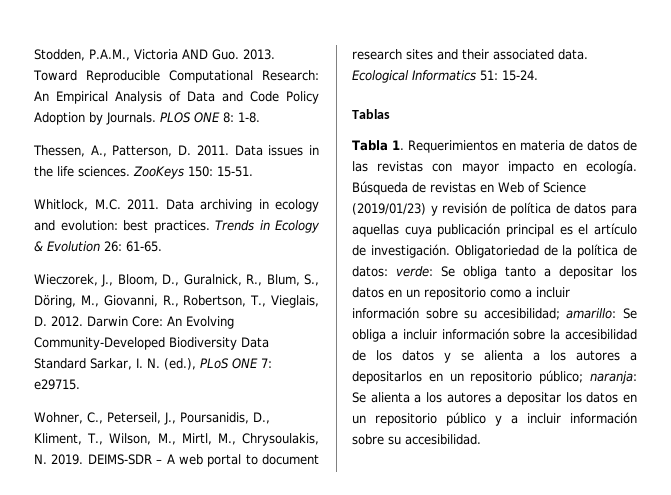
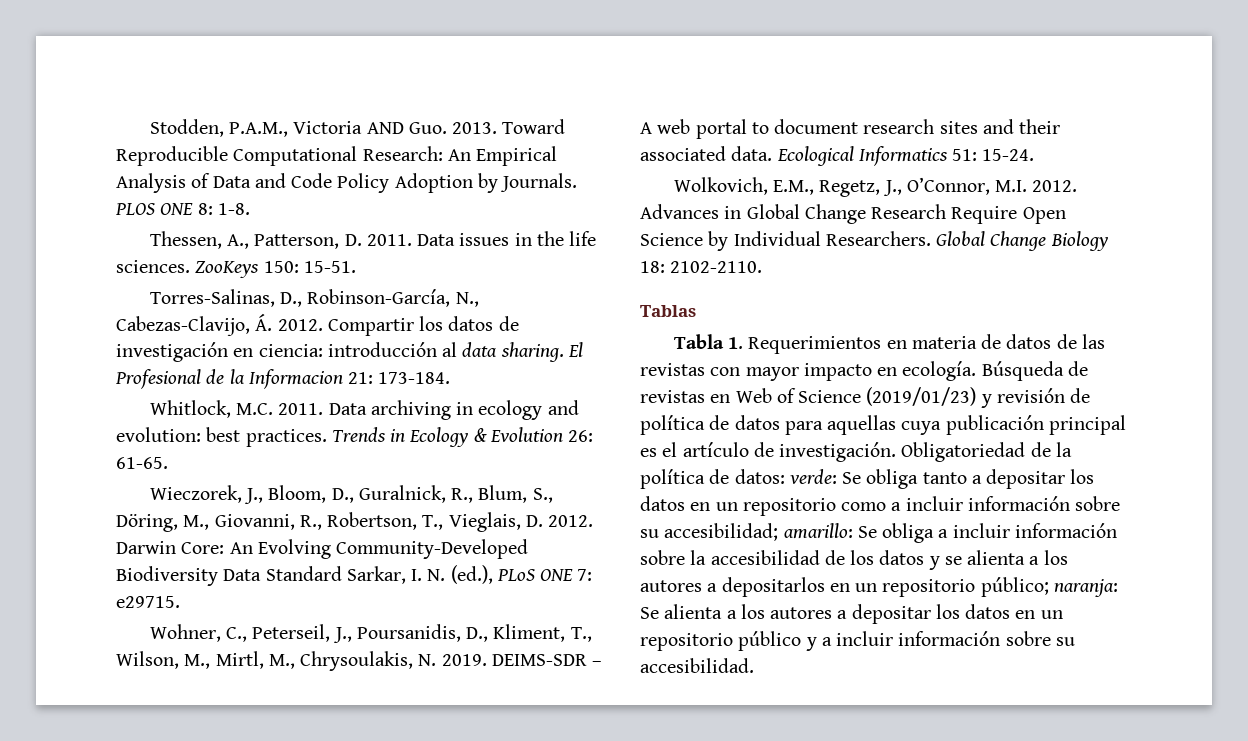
+ Torres-Salinas, D., Robinson-García, N., Cabezas-Clavijo, Á. 2012. Compartir los datos de investigación en ciencia: introducción al data sharing. El Profesional de la Informacion 21: 173-184.
+ Wolkovich, E.M., Regetz, J., O’Connor, M.I. 2012. Advances in Global Change Research Require Open Science by Individual Researchers. Global Change Biology 18: 2102-2110.

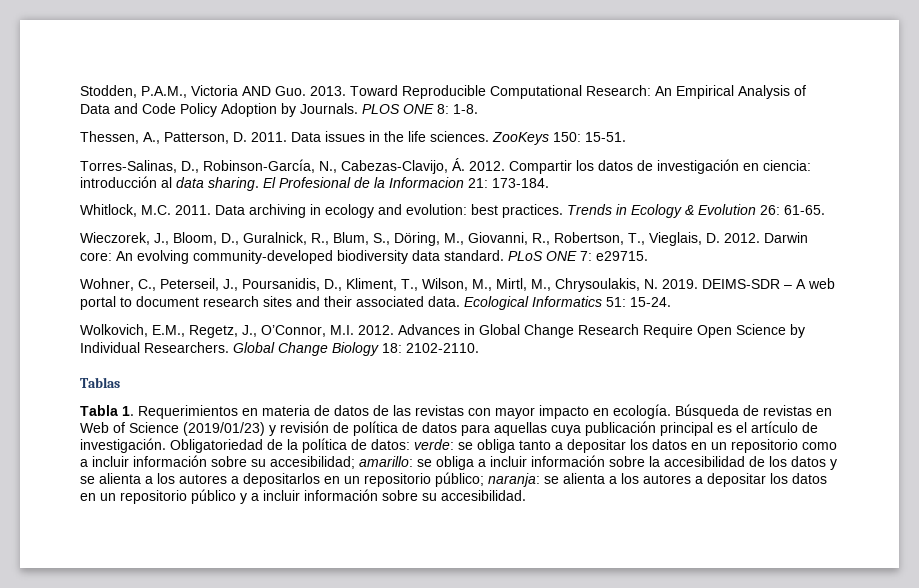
- Darwin Core: An Evolving Community-Developed Biodiversity Data Standard Sarkar, I. N. (ed.), PLoS ONE 7: e29715.
+ Darwin core: An evolving community-developed biodiversity data standard. PLoS ONE 7: e29715.
- Se obliga tanto a depositar los datos en un repositorio como a incluir información sobre su accesibilidad;
+ se obliga tanto a depositar los datos en un repositorio como a incluir información sobre su accesibilidad;
- Se obliga a incluir información sobre la accesibilidad de los datos y se alienta a los autores a depositarlos en un repositorio público;
+ se obliga a incluir información sobre la accesibilidad de los datos y se alienta a los autores a depositarlos en un repositorio público;
- Se alienta a los autores a depositar los datos en un repositorio público y a incluir información sobre su accesibilidad.
+ se alienta a los autores a depositar los datos en un repositorio público y a incluir información sobre su accesibilidad.

